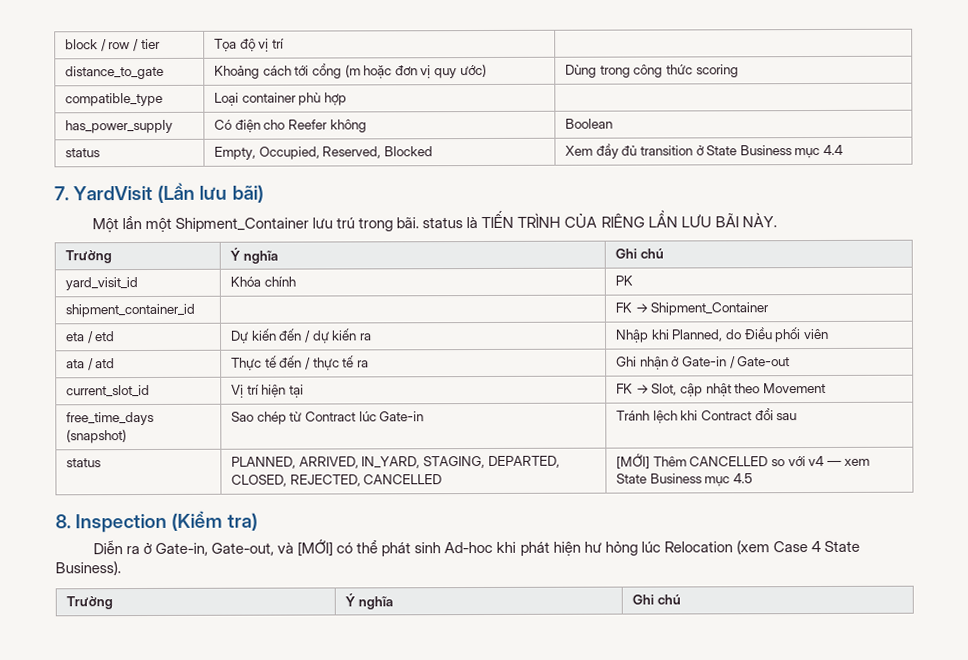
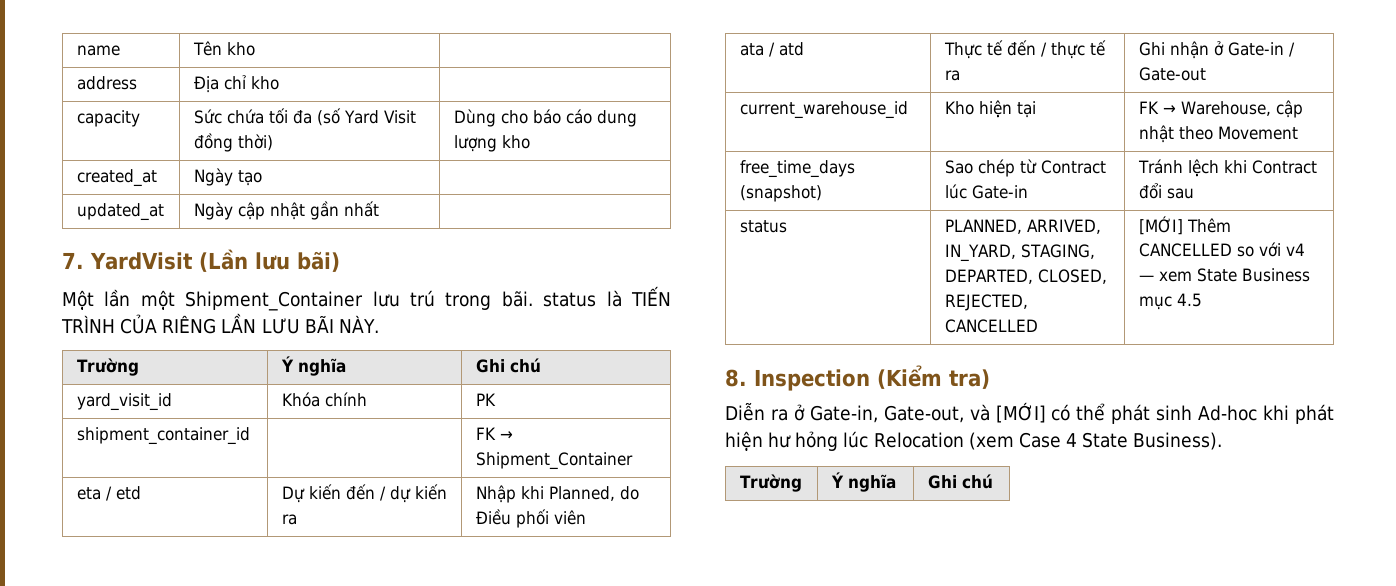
- block / row / tier | Tọa độ vị trí |
- distance_to_gate | Khoảng cách tới cổng (m hoặc đơn vị quy ước) | Dùng trong công thức scoring
- compatible_type | Loại container phù hợp |
- has_power_supply | Có điện cho Reefer không | Boolean
- status | Empty, Occupied, Reserved, Blocked | Xem đầy đủ transition ở State Business mục 4.4
+ name | Tên kho |
+ address | Địa chỉ kho |
+ capacity | Sức chứa tối đa (số Yard Visit đồng thời) | Dùng cho báo cáo dung lượng kho
+ created_at | Ngày tạo |
+ updated_at | Ngày cập nhật gần nhất |
- current_slot_id | Vị trí hiện tại | FK → Slot, cập nhật theo Movement
+ current_warehouse_id | Kho hiện tại | FK → Warehouse, cập nhật theo Movement

